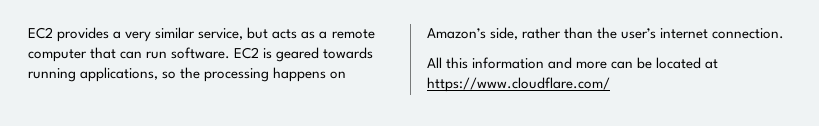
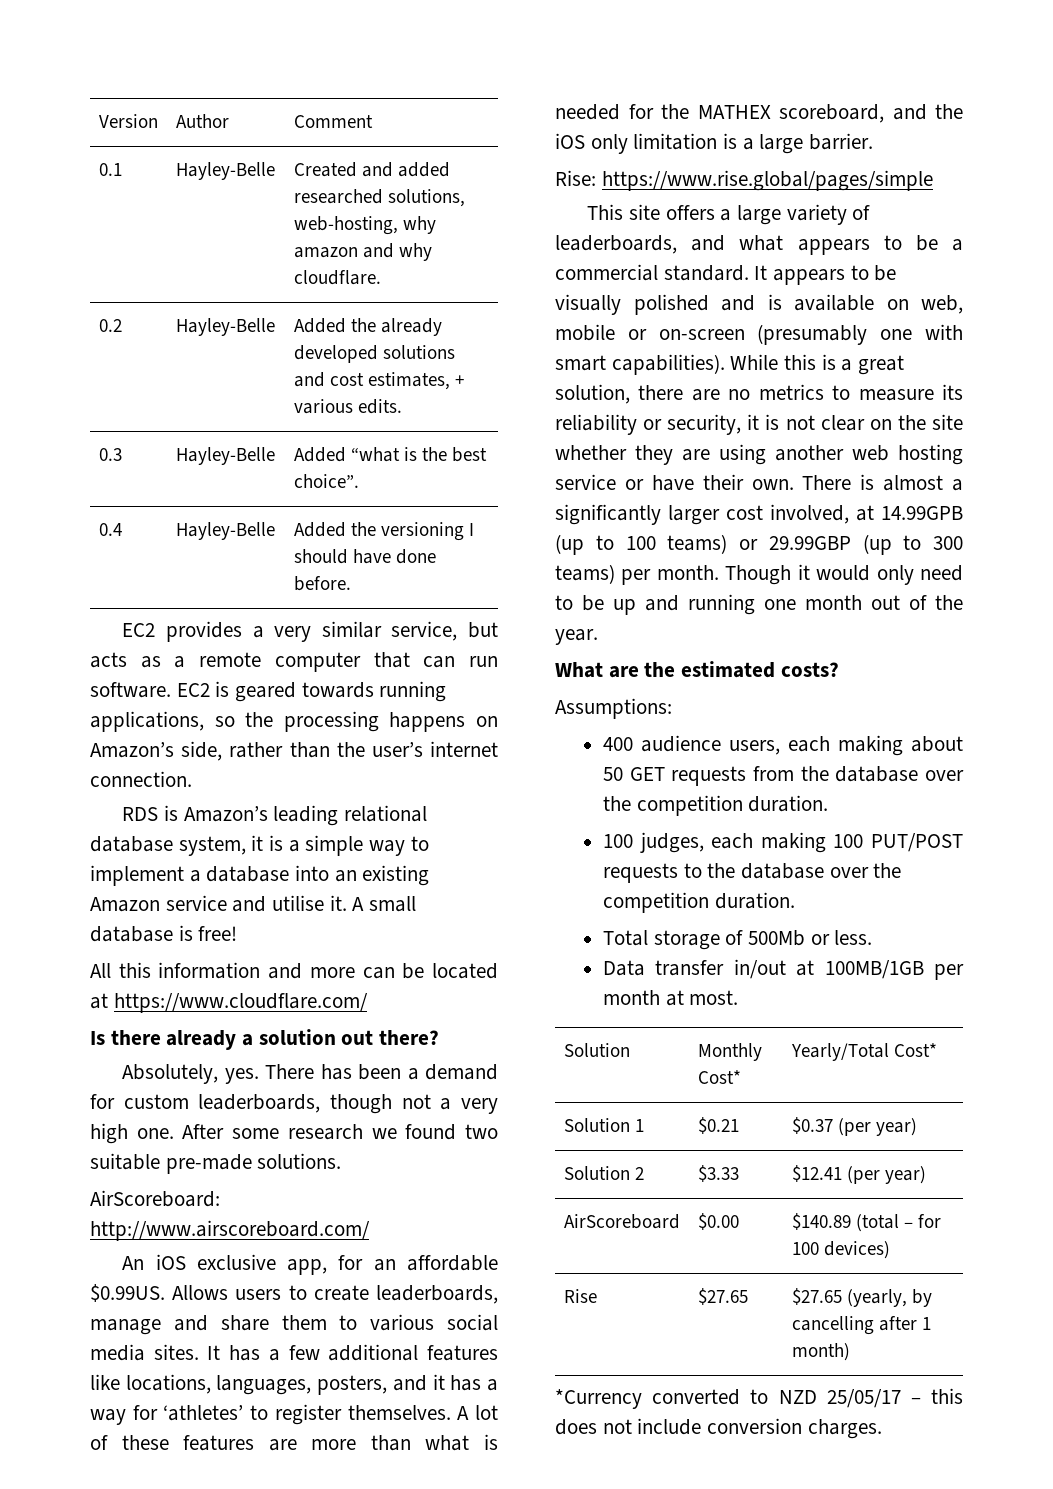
+ Version | Author | Comment
+ 0.1 | Hayley-Belle | Created and added researched solutions, web-hosting, why amazon and why cloudflare.
+ 0.2 | Hayley-Belle | Added the already developed solutions and cost estimates, + various edits.
+ 0.3 | Hayley-Belle | Added “what is the best choice”.
+ 0.4 | Hayley-Belle | Added the versioning I should have done before.
+ RDS is Amazon’s leading relational database system, it is a simple way to implement a database into an existing Amazon service and utilise it. A small database is free!
+ Is there already a solution out there?
+ Absolutely, yes. There has been a demand for custom leaderboards, though not a very high one. After some research we found two suitable pre-made solutions.
+ AirScoreboard: http://www.airscoreboard.com/
+ An iOS exclusive app, for an affordable $0.99US. Allows users to create leaderboards, manage and share them to various social media sites. It has a few additional features like locations, languages, posters, and it has a way for ‘athletes’ to register themselves. A lot of these features are more than what is needed for the MATHEX scoreboard, and the iOS only limitation is a large barrier.
+ Rise: https://www.rise.global/pages/simple
+ This site offers a large variety of leaderboards, and what appears to be a commercial standard. It appears to be visually polished and is available on web, mobile or on-screen (presumably one with smart capabilities). While this is a great solution, there are no metrics to measure its reliability or security, it is not clear on the site whether they are using another web hosting service or have their own. There is almost a significantly larger cost involved, at 14.99GPB (up to 100 teams) or 29.99GBP (up to 300 teams) per month. Though it would only need to be up and running one month out of the year.
+ What are the estimated costs?
+ Assumptions:
+ 400 audience users, each making about 50 GET requests from the database over the competition duration.
+ 100 judges, each making 100 PUT/POST requests to the database over the competition duration.
+ Total storage of 500Mb or less.
+ Data transfer in/out at 100MB/1GB per month at most.
+ Solution | Monthly Cost* | Yearly/Total Cost*
+ Solution 1 | $0.21 | $0.37 (per year)
+ Solution 2 | $3.33 | $12.41 (per year)
+ AirScoreboard | $0.00 | $140.89 (total – for 100 devices)
+ Rise | $27.65 | $27.65 (yearly, by cancelling after 1 month)
+ *Currency converted to NZD 25/05/17 – this does not include conversion charges.

